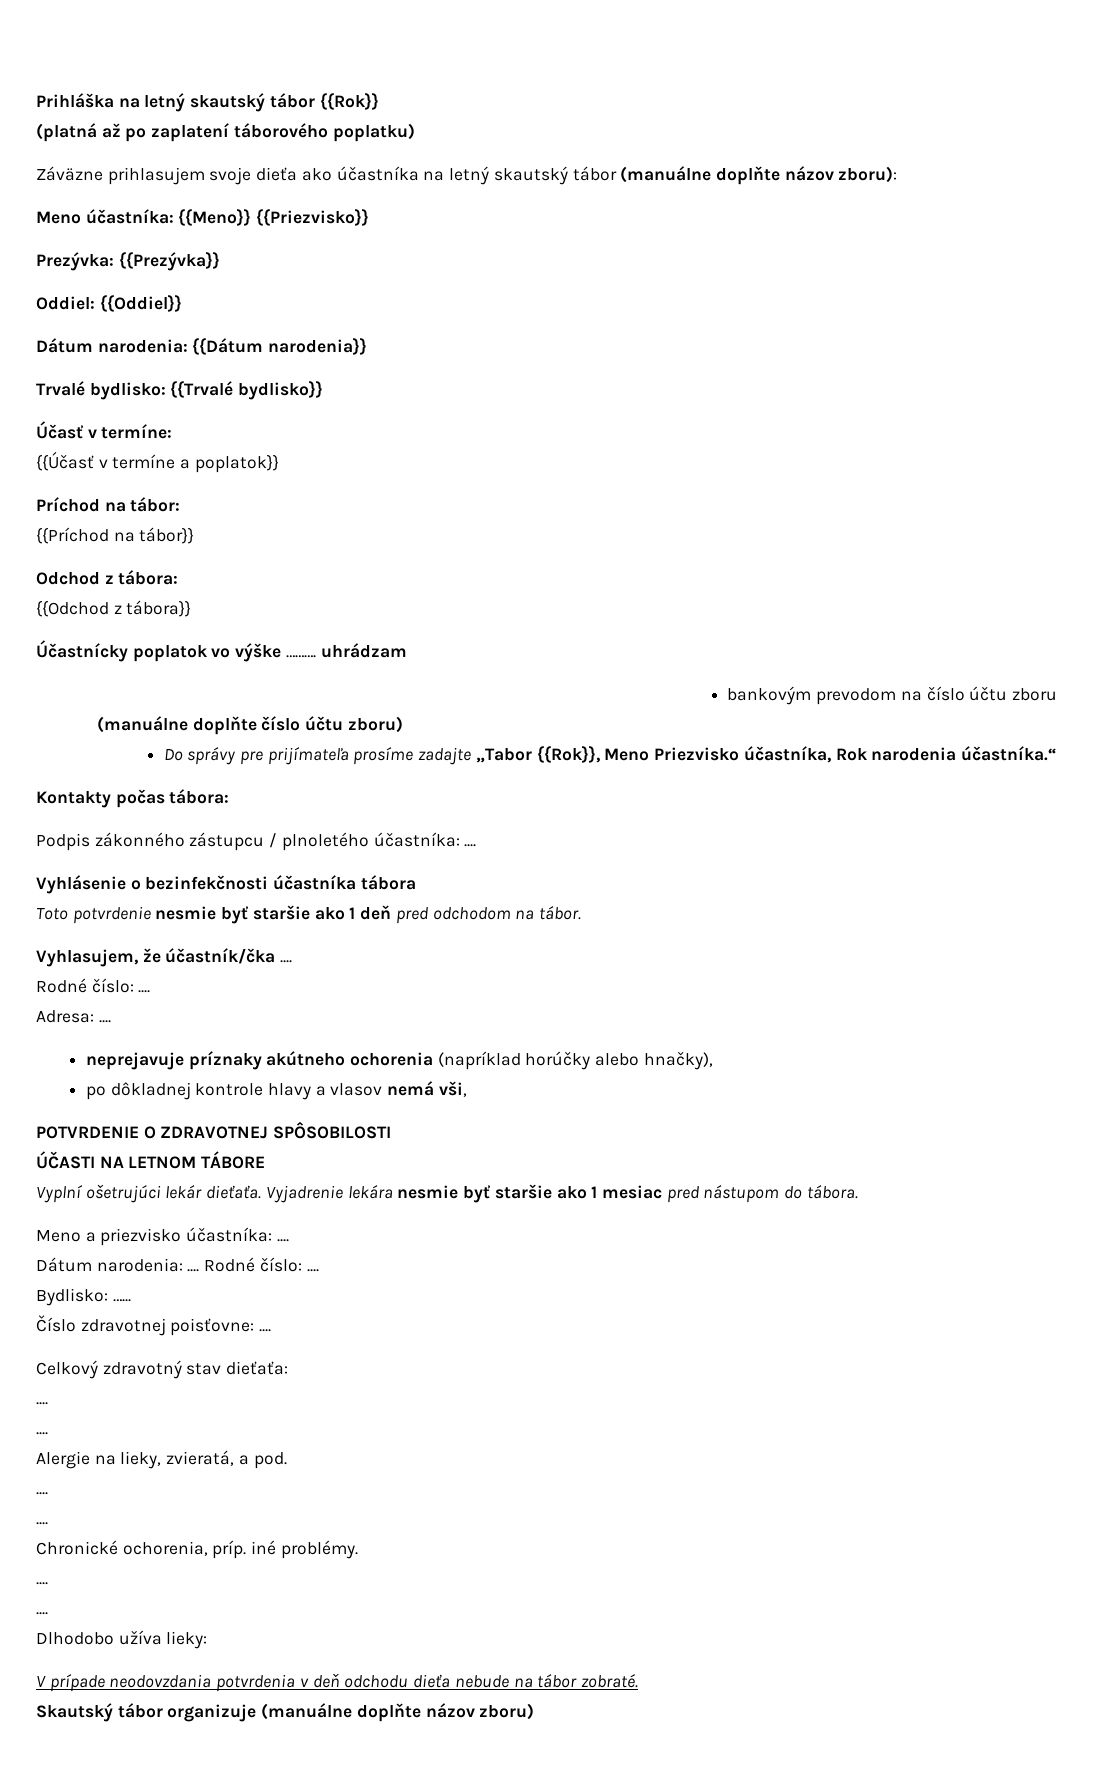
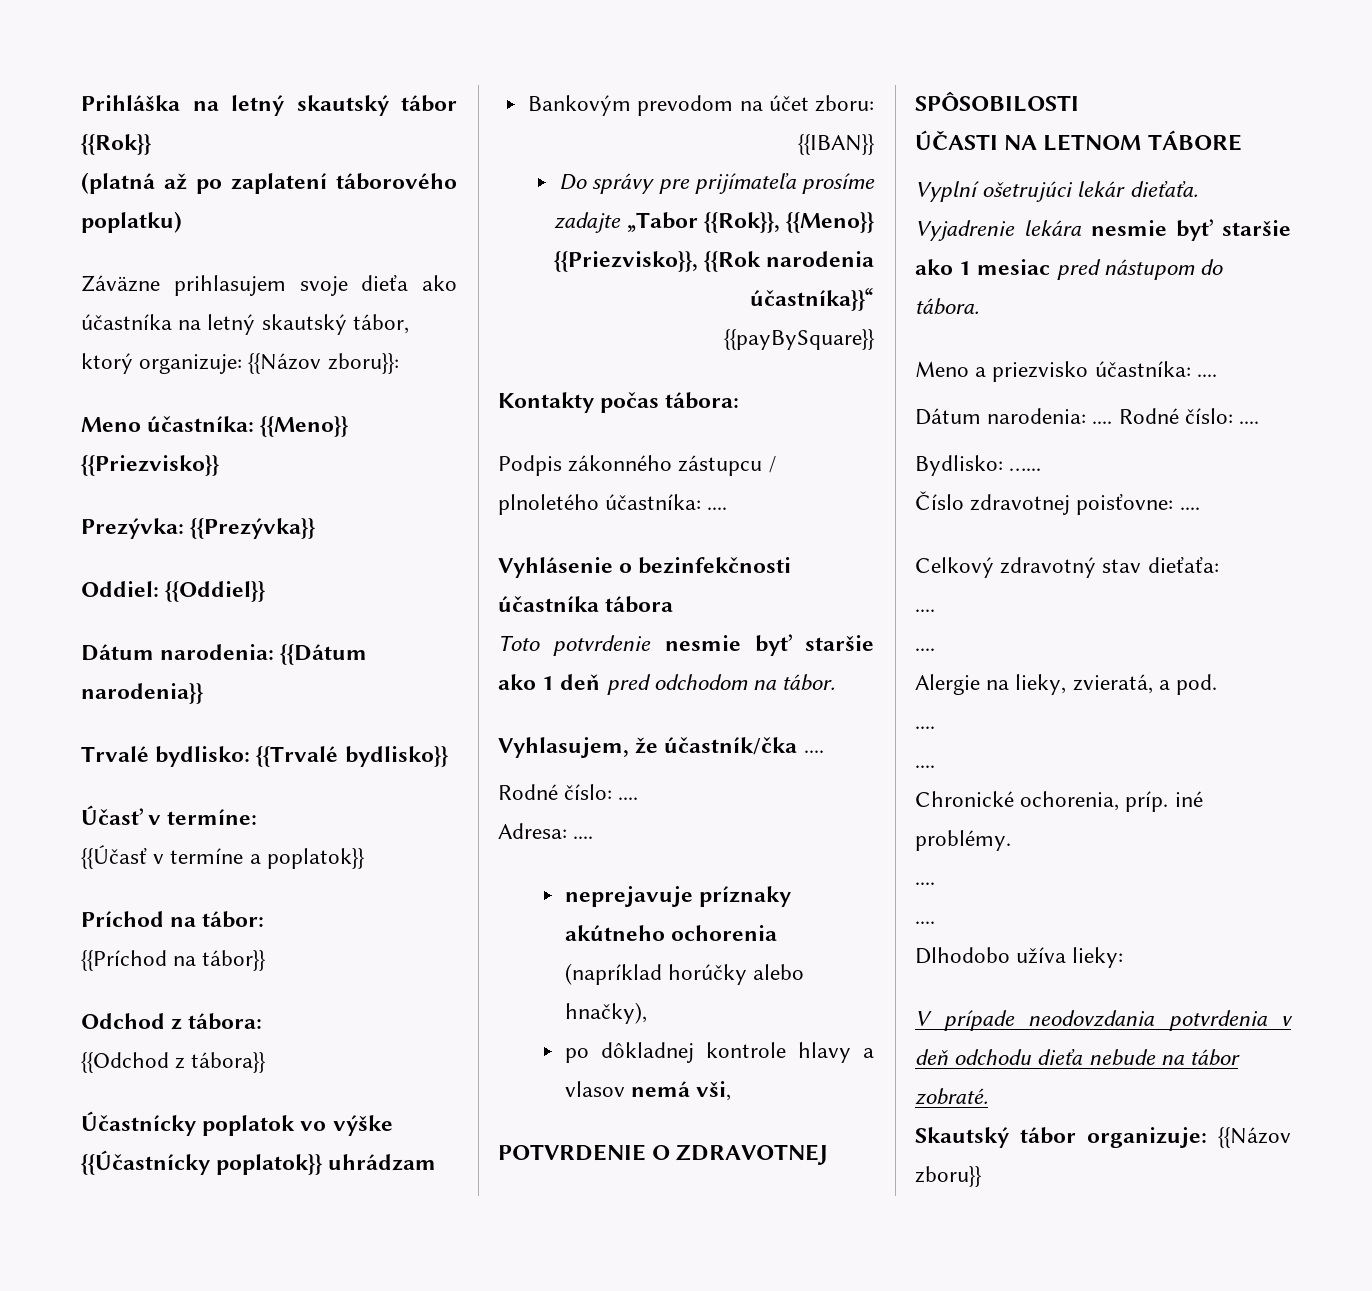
- Záväzne prihlasujem svoje dieťa ako účastníka na letný skautský tábor (manuálne doplňte názov zboru):
+ Záväzne prihlasujem svoje dieťa ako účastníka na letný skautský tábor, ktorý organizuje: {{Názov zboru}}:
- Účastnícky poplatok vo výške ………. uhrádzam
+ Účastnícky poplatok vo výške {{Účastnícky poplatok}} uhrádzam
- bankovým prevodom na číslo účtu zboru
- (manuálne doplňte číslo účtu zboru)
+ Bankovým prevodom na účet zboru: {{IBAN}}
- Do správy pre prijímateľa prosíme zadajte „Tabor {{Rok}}, Meno Priezvisko účastníka, Rok narodenia účastníka.“
+ Do správy pre prijímateľa prosíme zadajte „Tabor {{Rok}}, {{Meno}} {{Priezvisko}}, {{Rok narodenia účastníka}}“
+ {{payBySquare}}
- Skautský tábor organizuje (manuálne doplňte názov zboru)
+ Skautský tábor organizuje: {{Názov zboru}}

